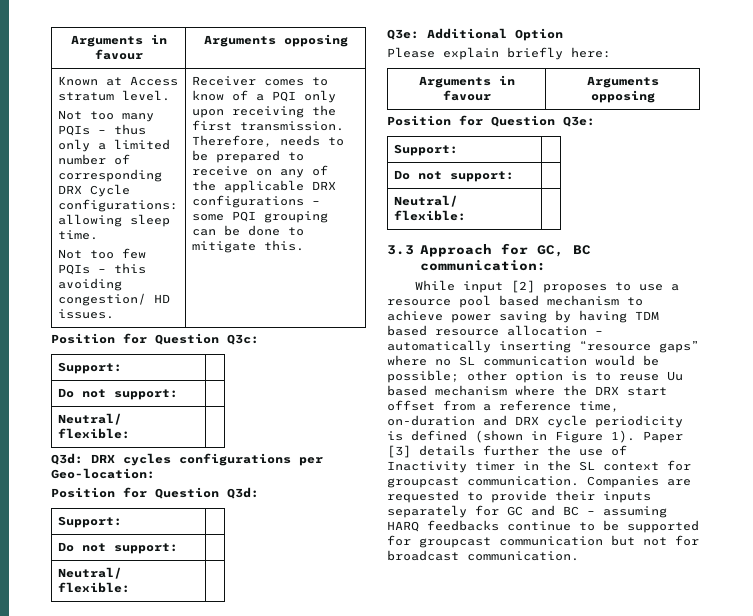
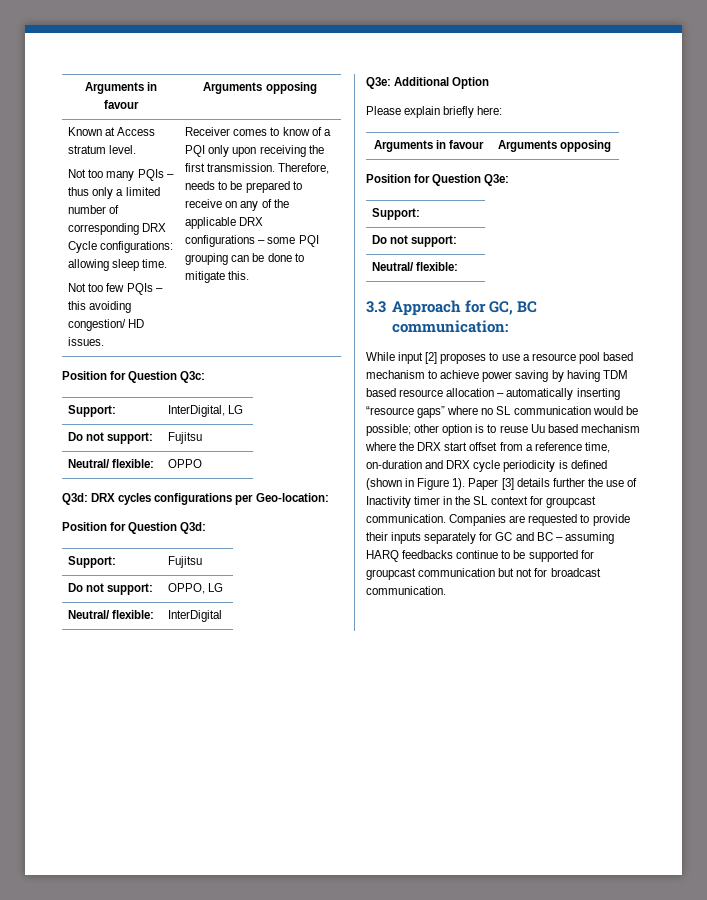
  Position for Question Q3c:
- Support: |
- Do not support: |
- Neutral/ flexible: |
+ Support: | InterDigital, LG
+ Do not support: | Fujitsu
+ Neutral/ flexible: | OPPO
  Position for Question Q3d:
- Support: |
- Do not support: |
- Neutral/ flexible: |
+ Support: | Fujitsu
+ Do not support: | OPPO, LG
+ Neutral/ flexible: | InterDigital

